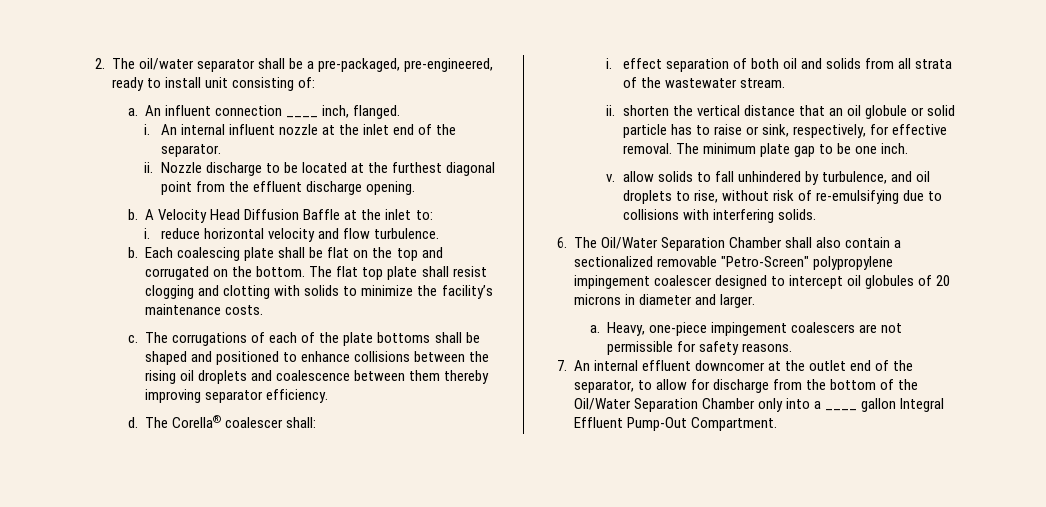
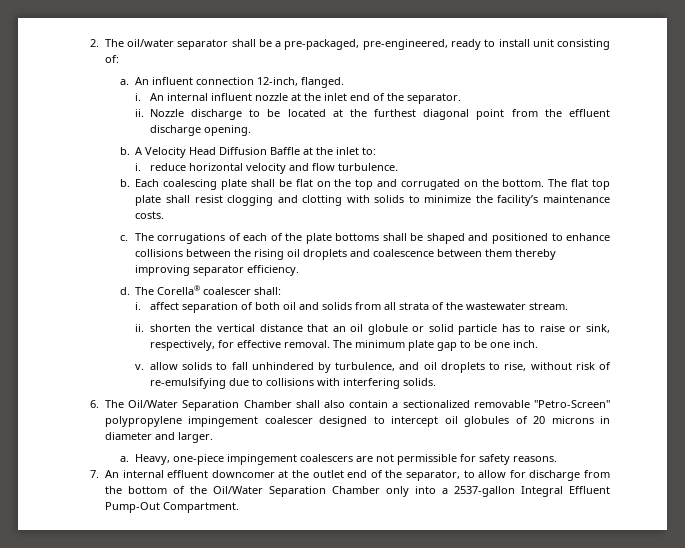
- An influent connection ____ inch, flanged.
+ An influent connection 12-inch, flanged.
- i. effect separation of both oil and solids from all strata of the wastewater stream.
+ i. affect separation of both oil and solids from all strata of the wastewater stream.
- 7. An internal effluent downcomer at the outlet end of the separator, to allow for discharge from the bottom of the Oil/Water Separation Chamber only into a ____ gallon Integral Effluent Pump-Out Compartment.
+ 7. An internal effluent downcomer at the outlet end of the separator, to allow for discharge from the bottom of the Oil/Water Separation Chamber only into a 2537-gallon Integral Effluent Pump-Out Compartment.

